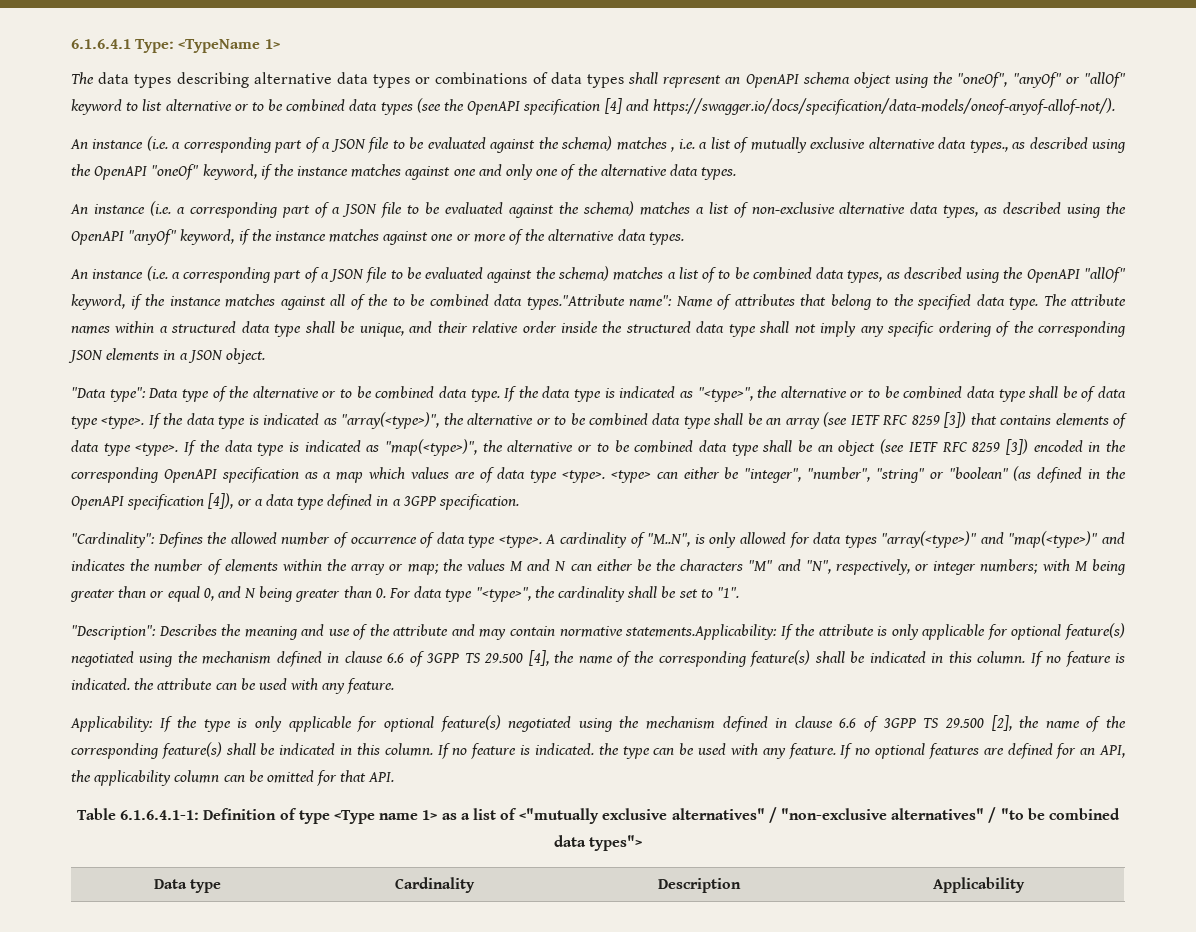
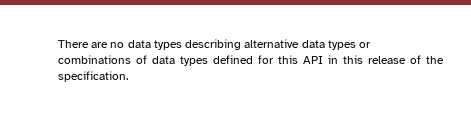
- 6.1.6.4.1 Type: <TypeName 1>
- The data types describing alternative data types or combinations of data types shall represent an OpenAPI schema object using the "oneOf", "anyOf" or "allOf" keyword to list alternative or to be combined data types (see the OpenAPI specification [4] and https://swagger.io/docs/specification/data-models/oneof-anyof-allof-not/).
- An instance (i.e. a corresponding part of a JSON file to be evaluated against the schema) matches , i.e. a list of mutually exclusive alternative data types., as described using the OpenAPI "oneOf" keyword, if the instance matches against one and only one of the alternative data types.
- An instance (i.e. a corresponding part of a JSON file to be evaluated against the schema) matches a list of non-exclusive alternative data types, as described using the OpenAPI "anyOf" keyword, if the instance matches against one or more of the alternative data types.
- An instance (i.e. a corresponding part of a JSON file to be evaluated against the schema) matches a list of to be combined data types, as described using the OpenAPI "allOf" keyword, if the instance matches against all of the to be combined data types."Attribute name": Name of attributes that belong to the specified data type. The attribute names within a structured data type shall be unique, and their relative order inside the structured data type shall not imply any specific ordering of the corresponding JSON elements in a JSON object.
- "Data type": Data type of the alternative or to be combined data type. If the data type is indicated as "<type>", the alternative or to be combined data type shall be of data type <type>. If the data type is indicated as "array(<type>)", the alternative or to be combined data type shall be an array (see IETF RFC 8259 [3]) that contains elements of data type <type>. If the data type is indicated as "map(<type>)", the alternative or to be combined data type shall be an object (see IETF RFC 8259 [3]) encoded in the corresponding OpenAPI specification as a map which values are of data type <type>. <type> can either be "integer", "number", "string" or "boolean" (as defined in the OpenAPI specification [4]), or a data type defined in a 3GPP specification.
- "Cardinality": Defines the allowed number of occurrence of data type <type>. A cardinality of "M..N", is only allowed for data types "array(<type>)" and "map(<type>)" and indicates the number of elements within the array or map; the values M and N can either be the characters "M" and "N", respectively, or integer numbers; with M being greater than or equal 0, and N being greater than 0. For data type "<type>", the cardinality shall be set to "1".
- "Description": Describes the meaning and use of the attribute and may contain normative statements.Applicability: If the attribute is only applicable for optional feature(s) negotiated using the mechanism defined in clause 6.6 of 3GPP TS 29.500 [4], the name of the corresponding feature(s) shall be indicated in this column. If no feature is indicated. the attribute can be used with any feature.
- Applicability: If the type is only applicable for optional feature(s) negotiated using the mechanism defined in clause 6.6 of 3GPP TS 29.500 [2], the name of the corresponding feature(s) shall be indicated in this column. If no feature is indicated. the type can be used with any feature. If no optional features are defined for an API, the applicability column can be omitted for that API.
- Table 6.1.6.4.1-1: Definition of type <Type name 1> as a list of <"mutually exclusive alternatives" / "non-exclusive alternatives" / "to be combined data types">
- Data type | Cardinality | Description | Applicability
+ There are no data types describing alternative data types or combinations of data types defined for this API in this release of the specification.

